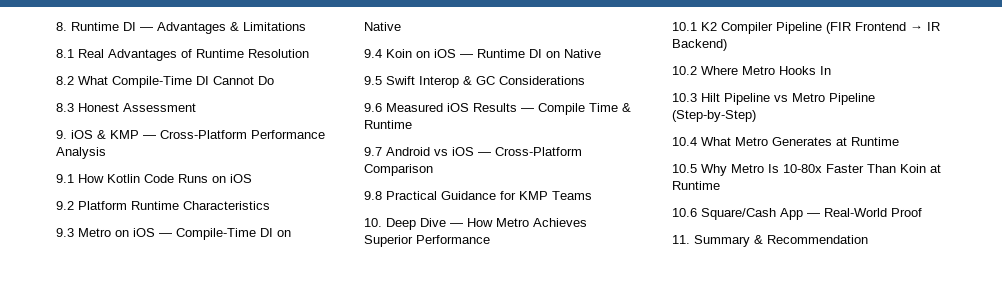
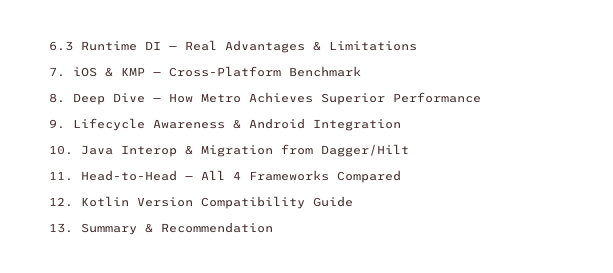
- 8. Runtime DI — Advantages & Limitations
+ 6.3 Runtime DI — Real Advantages & Limitations
- 8.1 Real Advantages of Runtime Resolution
- 8.2 What Compile-Time DI Cannot Do
- 8.3 Honest Assessment
- 9. iOS & KMP — Cross-Platform Performance Analysis
- 9.1 How Kotlin Code Runs on iOS
- 9.2 Platform Runtime Characteristics
- 9.3 Metro on iOS — Compile-Time DI on Native
- 9.4 Koin on iOS — Runtime DI on Native
- 9.5 Swift Interop & GC Considerations
- 9.6 Measured iOS Results — Compile Time & Runtime
- 9.7 Android vs iOS — Cross-Platform Comparison
- 9.8 Practical Guidance for KMP Teams
- 10. Deep Dive — How Metro Achieves Superior Performance
+ 7. iOS & KMP — Cross-Platform Benchmark
+ 8. Deep Dive — How Metro Achieves Superior Performance
- 10.1 K2 Compiler Pipeline (FIR Frontend → IR Backend)
- 10.2 Where Metro Hooks In
- 10.3 Hilt Pipeline vs Metro Pipeline (Step-by-Step)
- 10.4 What Metro Generates at Runtime
- 10.5 Why Metro Is 10-80x Faster Than Koin at Runtime
- 10.6 Square/Cash App — Real-World Proof
- 11. Summary & Recommendation
+ 9. Lifecycle Awareness & Android Integration
+ 10. Java Interop & Migration from Dagger/Hilt
+ 11. Head-to-Head — All 4 Frameworks Compared
+ 12. Kotlin Version Compatibility Guide
+ 13. Summary & Recommendation

